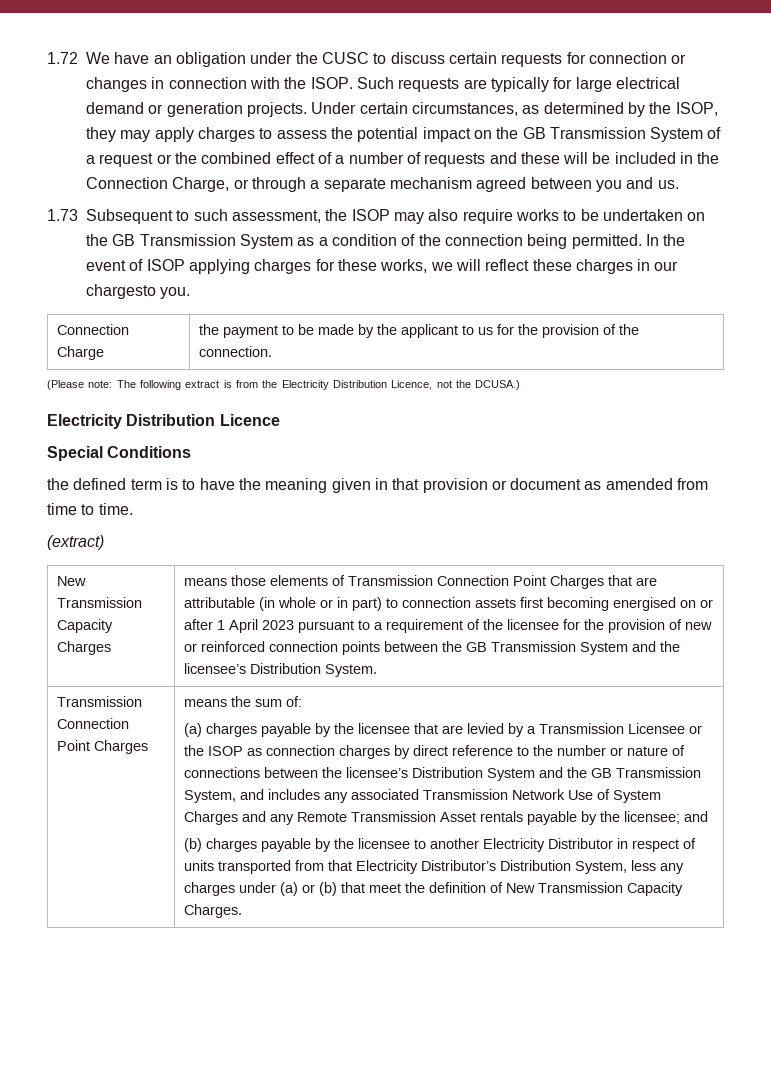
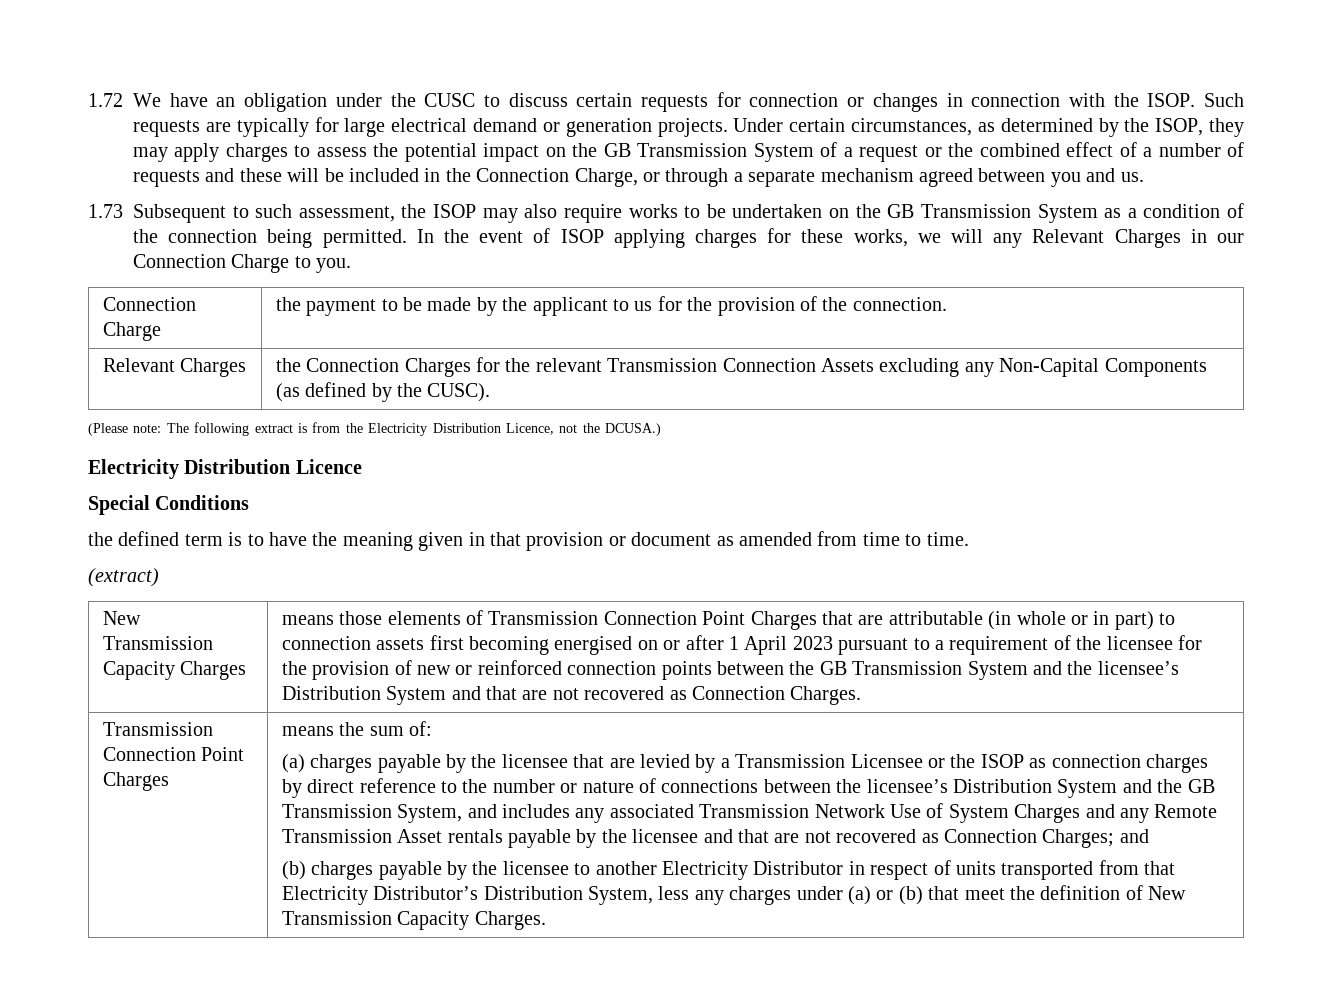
- In the event of ISOP applying charges for these works, we will reflect these charges in our chargesto you.
+ In the event of ISOP applying charges for these works, we will any Relevant Charges in our Connection Charge to you.
+ Relevant Charges | the Connection Charges for the relevant Transmission Connection Assets excluding any Non-Capital Components (as defined by the CUSC).
- means those elements of Transmission Connection Point Charges that are attributable (in whole or in part) to connection assets first becoming energised on or after 1 April 2023 pursuant to a requirement of the licensee for the provision of new or reinforced connection points between the GB Transmission System and the licensee’s Distribution System.
+ means those elements of Transmission Connection Point Charges that are attributable (in whole or in part) to connection assets first becoming energised on or after 1 April 2023 pursuant to a requirement of the licensee for the provision of new or reinforced connection points between the GB Transmission System and the licensee’s Distribution System and that are not recovered as Connection Charges.
- (a) charges payable by the licensee that are levied by a Transmission Licensee or the ISOP as connection charges by direct reference to the number or nature of connections between the licensee’s Distribution System and the GB Transmission System, and includes any associated Transmission Network Use of System Charges and any Remote Transmission Asset rentals payable by the licensee; and
+ (a) charges payable by the licensee that are levied by a Transmission Licensee or the ISOP as connection charges by direct reference to the number or nature of connections between the licensee’s Distribution System and the GB Transmission System, and includes any associated Transmission Network Use of System Charges and any Remote Transmission Asset rentals payable by the licensee and that are not recovered as Connection Charges; and

